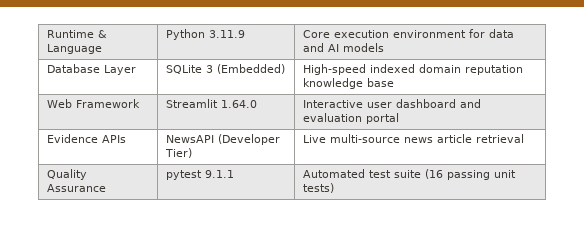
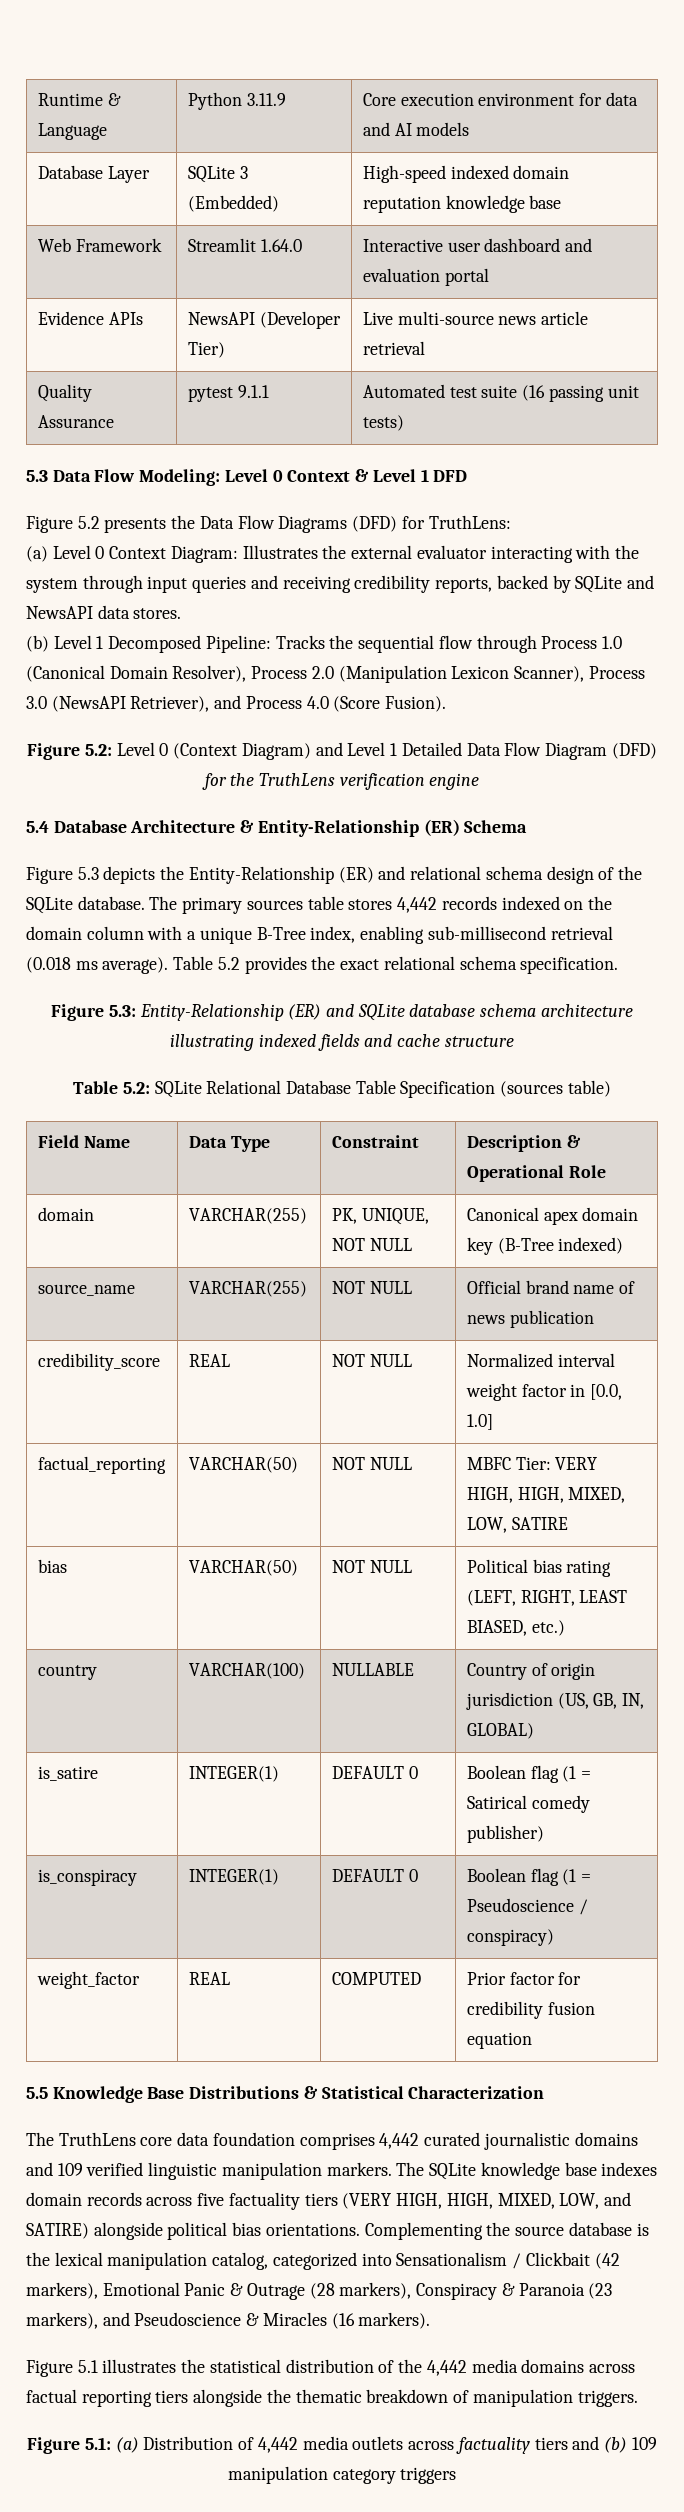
+ 5.3 Data Flow Modeling: Level 0 Context & Level 1 DFD
+ Figure 5.2 presents the Data Flow Diagrams (DFD) for TruthLens:
+ (a) Level 0 Context Diagram: Illustrates the external evaluator interacting with the system through input queries and receiving credibility reports, backed by SQLite and NewsAPI data stores.
+ (b) Level 1 Decomposed Pipeline: Tracks the sequential flow through Process 1.0 (Canonical Domain Resolver), Process 2.0 (Manipulation Lexicon Scanner), Process 3.0 (NewsAPI Retriever), and Process 4.0 (Score Fusion).
+ Figure 5.2: Level 0 (Context Diagram) and Level 1 Detailed Data Flow Diagram (DFD) for the TruthLens verification engine
+ 5.4 Database Architecture & Entity-Relationship (ER) Schema
+ Figure 5.3 depicts the Entity-Relationship (ER) and relational schema design of the SQLite database. The primary sources table stores 4,442 records indexed on the domain column with a unique B-Tree index, enabling sub-millisecond retrieval (0.018 ms average). Table 5.2 provides the exact relational schema specification.
+ Figure 5.3: Entity-Relationship (ER) and SQLite database schema architecture illustrating indexed fields and cache structure
+ Table 5.2: SQLite Relational Database Table Specification (sources table)
+ Field Name | Data Type | Constraint | Description & Operational Role
+ domain | VARCHAR(255) | PK, UNIQUE, NOT NULL | Canonical apex domain key (B-Tree indexed)
+ source_name | VARCHAR(255) | NOT NULL | Official brand name of news publication
+ credibility_score | REAL | NOT NULL | Normalized interval weight factor in [0.0, 1.0]
+ factual_reporting | VARCHAR(50) | NOT NULL | MBFC Tier: VERY HIGH, HIGH, MIXED, LOW, SATIRE
+ bias | VARCHAR(50) | NOT NULL | Political bias rating (LEFT, RIGHT, LEAST BIASED, etc.)
+ country | VARCHAR(100) | NULLABLE | Country of origin jurisdiction (US, GB, IN, GLOBAL)
+ is_satire | INTEGER(1) | DEFAULT 0 | Boolean flag (1 = Satirical comedy publisher)
+ is_conspiracy | INTEGER(1) | DEFAULT 0 | Boolean flag (1 = Pseudoscience / conspiracy)
+ weight_factor | REAL | COMPUTED | Prior factor for credibility fusion equation
+ 5.5 Knowledge Base Distributions & Statistical Characterization
+ The TruthLens core data foundation comprises 4,442 curated journalistic domains and 109 verified linguistic manipulation markers. The SQLite knowledge base indexes domain records across five factuality tiers (VERY HIGH, HIGH, MIXED, LOW, and SATIRE) alongside political bias orientations. Complementing the source database is the lexical manipulation catalog, categorized into Sensationalism / Clickbait (42 markers), Emotional Panic & Outrage (28 markers), Conspiracy & Paranoia (23 markers), and Pseudoscience & Miracles (16 markers).
+ Figure 5.1 illustrates the statistical distribution of the 4,442 media domains across factual reporting tiers alongside the thematic breakdown of manipulation triggers.
+ Figure 5.1: (a) Distribution of 4,442 media outlets across factuality tiers and (b) 109 manipulation category triggers

